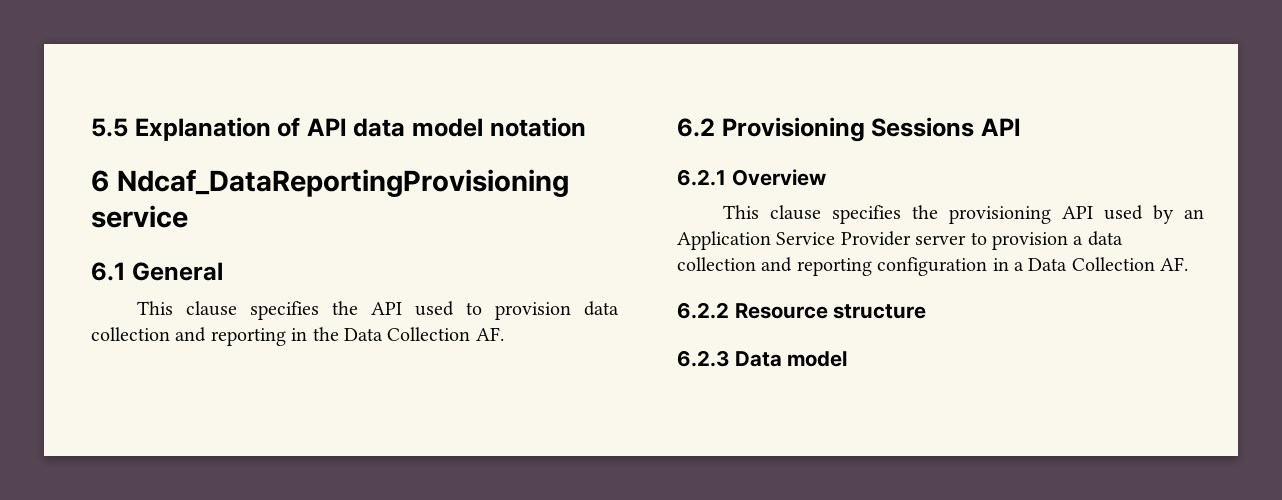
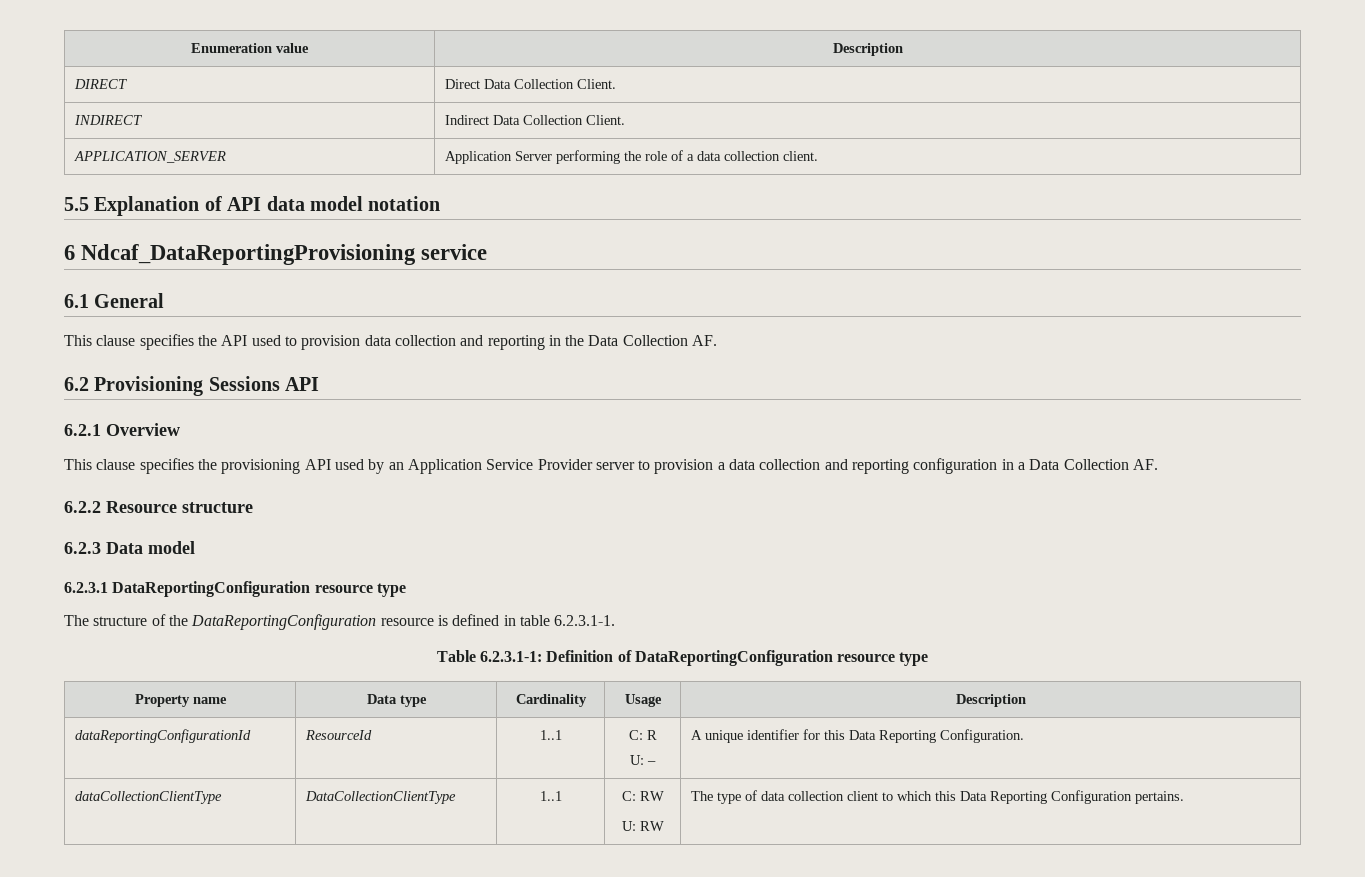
+ Enumeration value | Description
+ DIRECT | Direct Data Collection Client.
+ INDIRECT | Indirect Data Collection Client.
+ APPLICATION_SERVER | Application Server performing the role of a data collection client.
+ 6.2.3.1 DataReportingConfiguration resource type
+ The structure of the DataReportingConfiguration resource is defined in table 6.2.3.1-1.
+ Table 6.2.3.1-1: Definition of DataReportingConfiguration resource type
+ Property name | Data type | Cardinality | Usage | Description
+ dataReportingConfigurationId | ResourceId | 1..1 | C: R
+ U: – | A unique identifier for this Data Reporting Configuration.
+ dataCollectionClientType | DataCollectionClientType | 1..1 | C: RW
+ U: RW | The type of data collection client to which this Data Reporting Configuration pertains.

